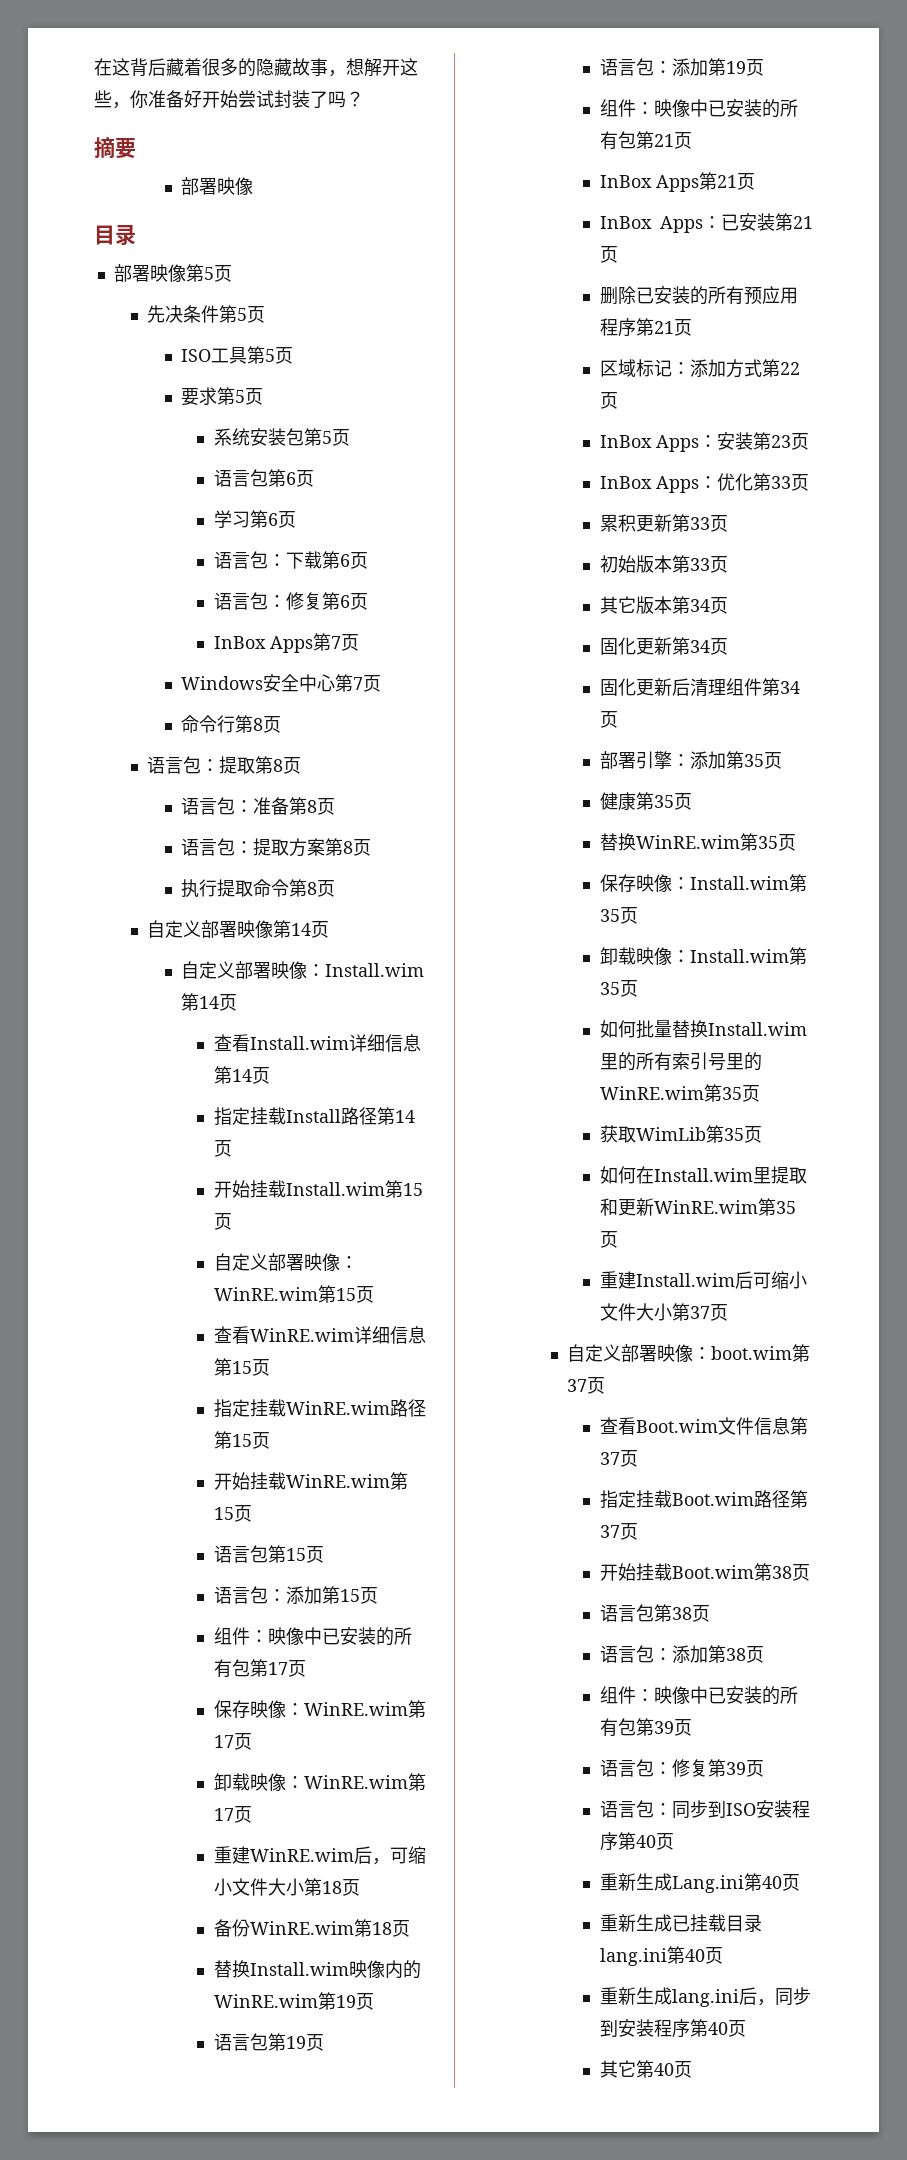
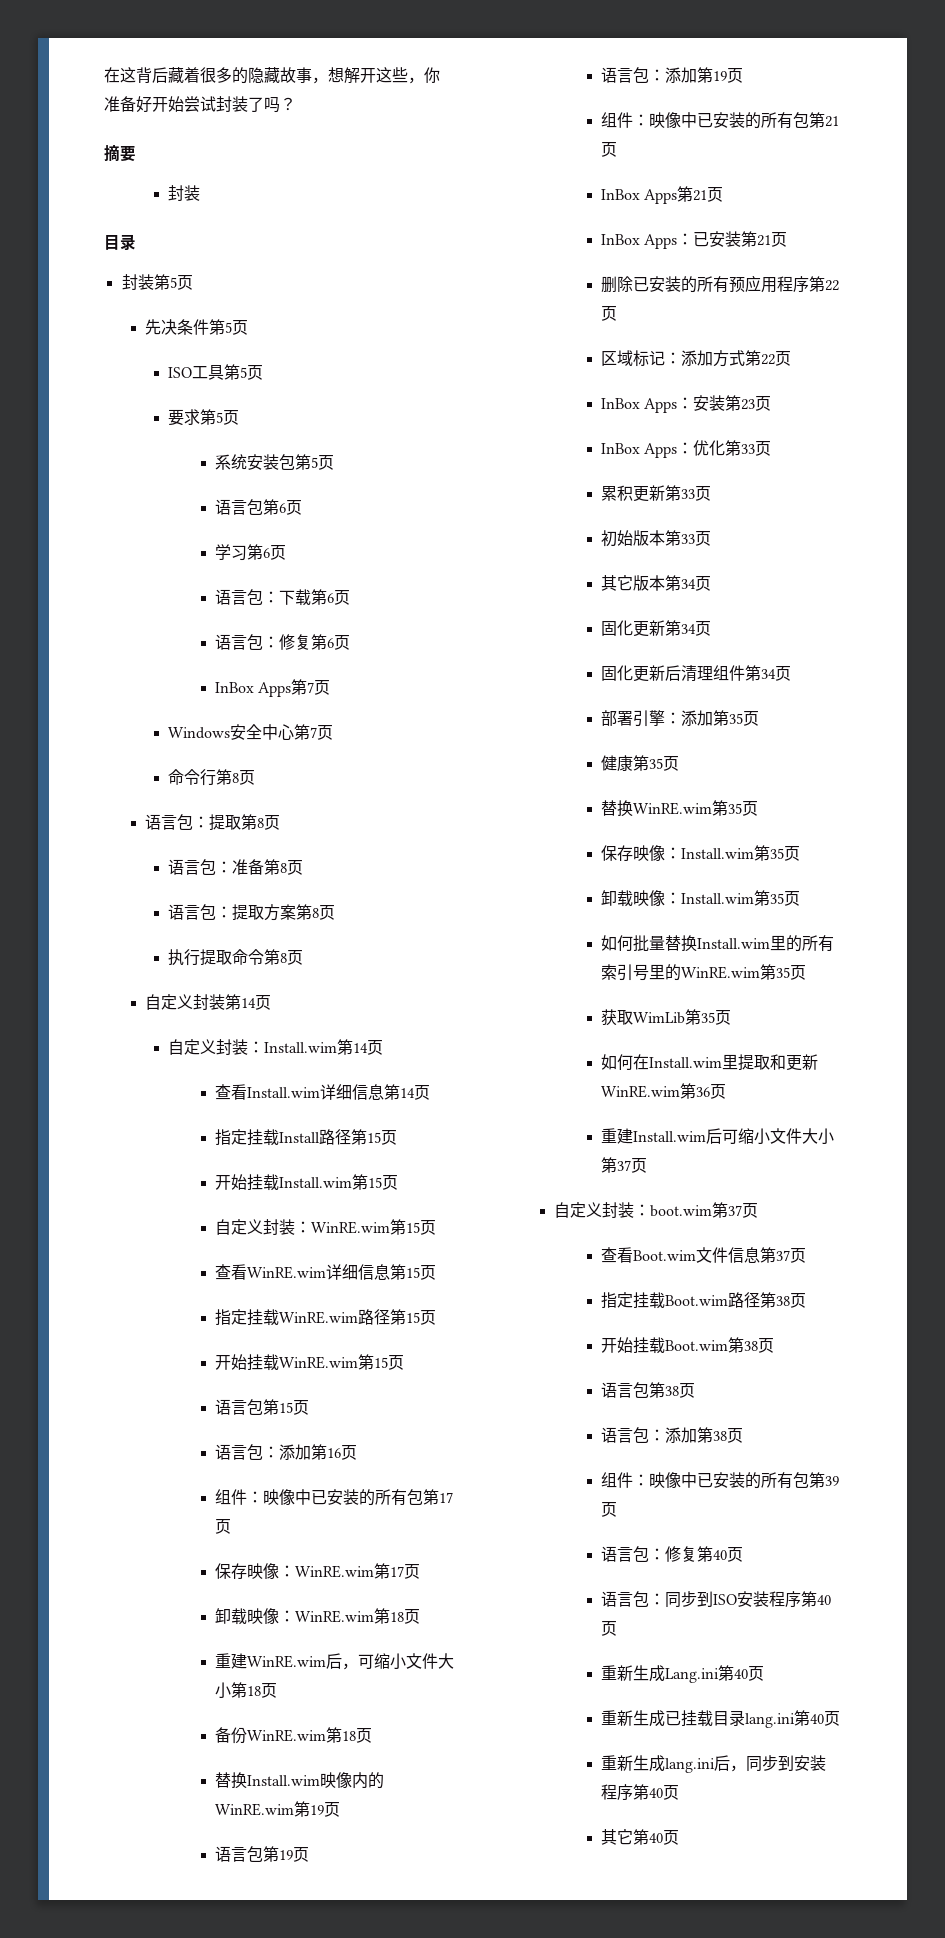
  摘要
- 部署映像
+ 封装
- 部署映像第5页
+ 封装第5页
- 自定义部署映像第14页
+ 自定义封装第14页
- 自定义部署映像：Install.wim第14页
+ 自定义封装：Install.wim第14页
- 指定挂载Install路径第14页
+ 指定挂载Install路径第15页
- 自定义部署映像：WinRE.wim第15页
+ 自定义封装：WinRE.wim第15页
- 语言包：添加第15页
+ 语言包：添加第16页
- 卸载映像：WinRE.wim第17页
+ 卸载映像：WinRE.wim第18页
- 删除已安装的所有预应用程序第21页
+ 删除已安装的所有预应用程序第22页
- 如何在Install.wim里提取和更新WinRE.wim第35页
+ 如何在Install.wim里提取和更新WinRE.wim第36页
- 自定义部署映像：boot.wim第37页
+ 自定义封装：boot.wim第37页
- 指定挂载Boot.wim路径第37页
+ 指定挂载Boot.wim路径第38页
- 语言包：修复第39页
+ 语言包：修复第40页

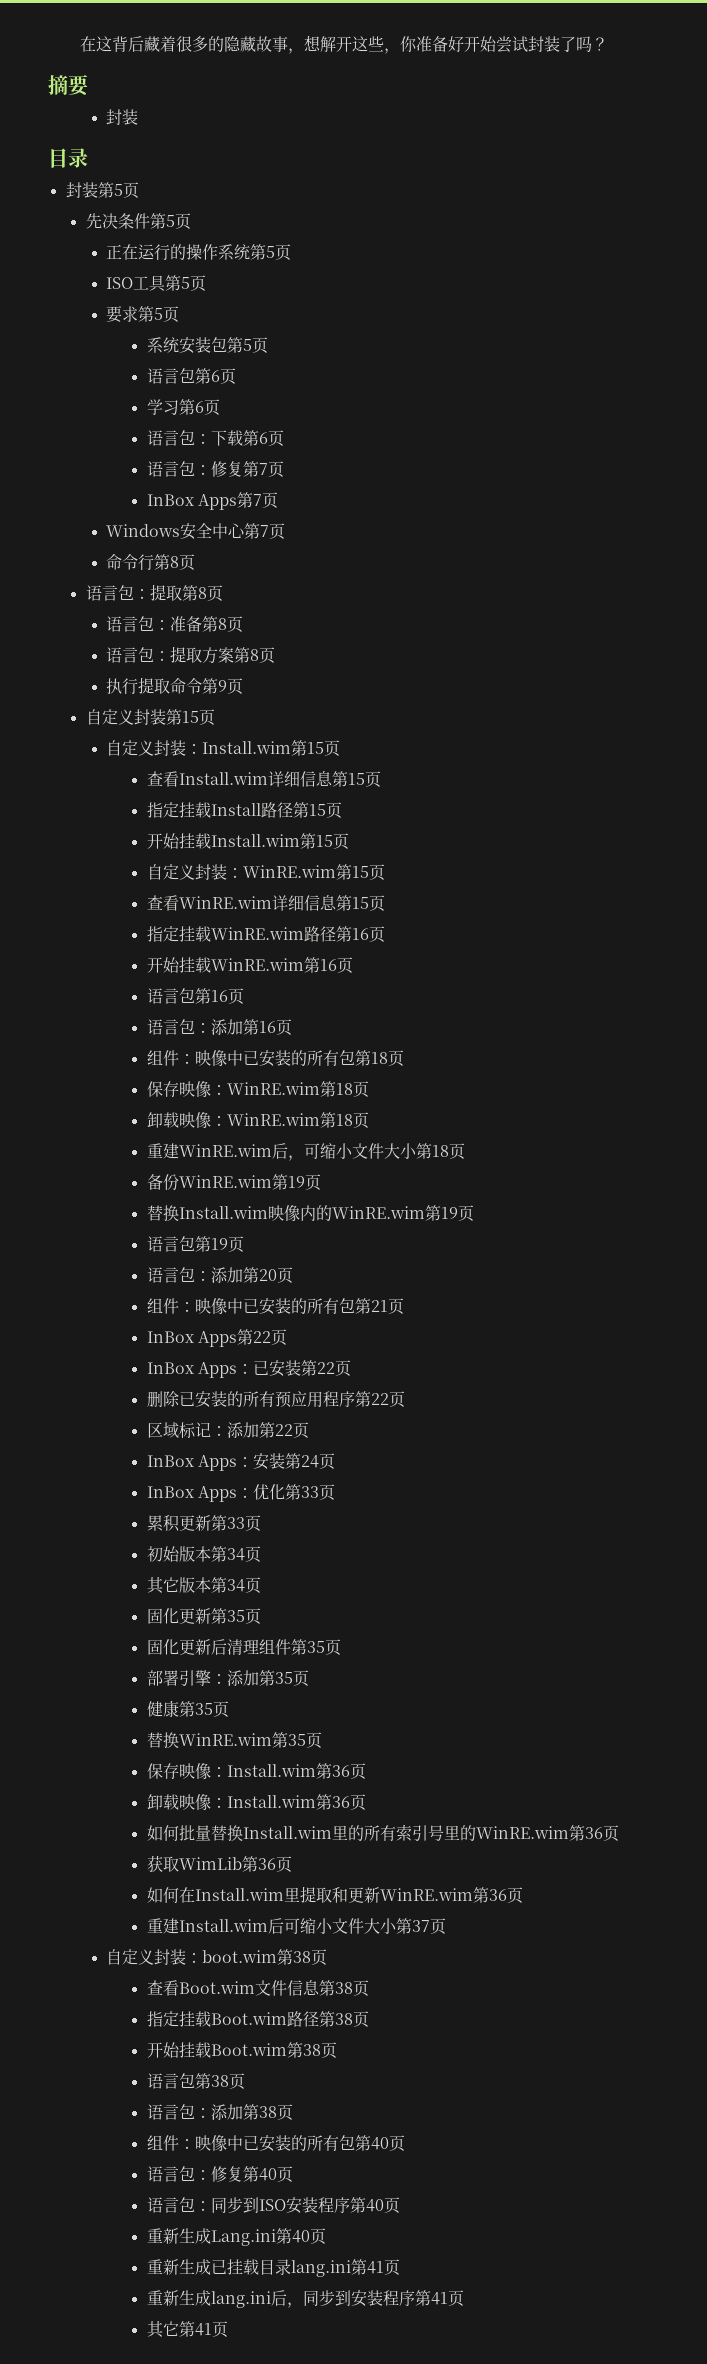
+ 正在运行的操作系统第5页
- 语言包：修复第6页
+ 语言包：修复第7页
- 执行提取命令第8页
+ 执行提取命令第9页
- 自定义封装第14页
+ 自定义封装第15页
- 自定义封装：Install.wim第14页
+ 自定义封装：Install.wim第15页
- 查看Install.wim详细信息第14页
+ 查看Install.wim详细信息第15页
- 指定挂载WinRE.wim路径第15页
+ 指定挂载WinRE.wim路径第16页
- 开始挂载WinRE.wim第15页
- 语言包第15页
+ 开始挂载WinRE.wim第16页
+ 语言包第16页
- 组件：映像中已安装的所有包第17页
+ 组件：映像中已安装的所有包第18页
- 保存映像：WinRE.wim第17页
+ 保存映像：WinRE.wim第18页
- 备份WinRE.wim第18页
+ 备份WinRE.wim第19页
- 语言包：添加第19页
+ 语言包：添加第20页
- InBox Apps第21页
+ InBox Apps第22页
- InBox Apps：已安装第21页
+ InBox Apps：已安装第22页
- 区域标记：添加方式第22页
+ 区域标记：添加第22页
- InBox Apps：安装第23页
+ InBox Apps：安装第24页
- 初始版本第33页
+ 初始版本第34页
- 固化更新第34页
+ 固化更新第35页
- 固化更新后清理组件第34页
+ 固化更新后清理组件第35页
- 保存映像：Install.wim第35页
+ 保存映像：Install.wim第36页
- 卸载映像：Install.wim第35页
+ 卸载映像：Install.wim第36页
- 如何批量替换Install.wim里的所有索引号里的WinRE.wim第35页
+ 如何批量替换Install.wim里的所有索引号里的WinRE.wim第36页
- 获取WimLib第35页
+ 获取WimLib第36页
- 自定义封装：boot.wim第37页
+ 自定义封装：boot.wim第38页
- 查看Boot.wim文件信息第37页
+ 查看Boot.wim文件信息第38页
- 组件：映像中已安装的所有包第39页
+ 组件：映像中已安装的所有包第40页
- 重新生成已挂载目录lang.ini第40页
+ 重新生成已挂载目录lang.ini第41页
- 重新生成lang.ini后，同步到安装程序第40页
+ 重新生成lang.ini后，同步到安装程序第41页
- 其它第40页
+ 其它第41页

